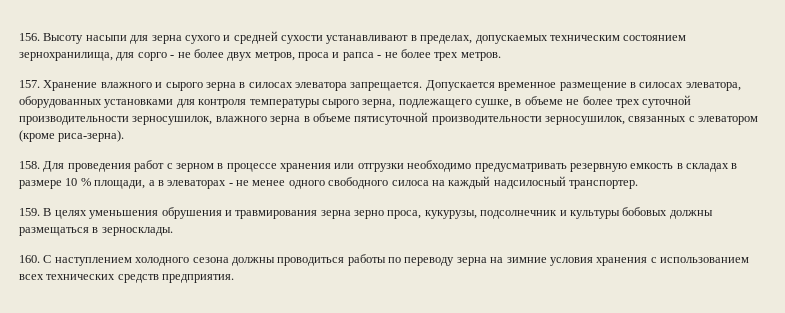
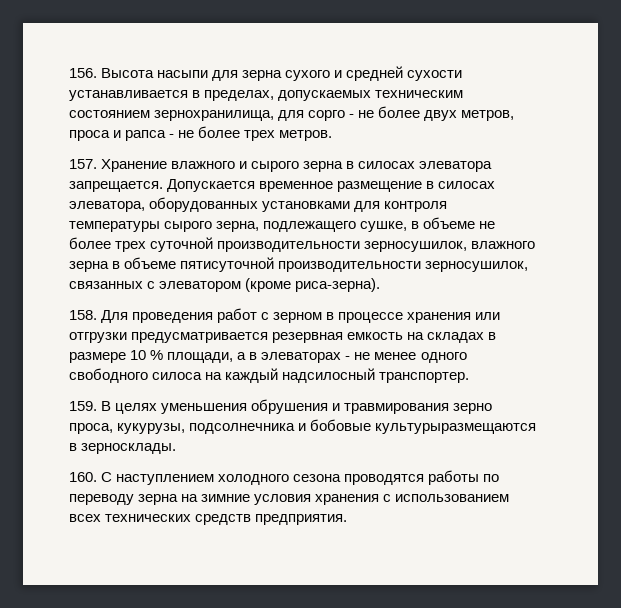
- 156. Высоту насыпи для зерна сухого и средней сухости устанавливают в пределах, допускаемых техническим состоянием зернохранилища, для сорго - не более двух метров, проса и рапса - не более трех метров.
+ 156. Высота насыпи для зерна сухого и средней сухости устанавливается в пределах, допускаемых техническим состоянием зернохранилища, для сорго - не более двух метров, проса и рапса - не более трех метров.
- 158. Для проведения работ с зерном в процессе хранения или отгрузки необходимо предусматривать резервную емкость в складах в размере 10 % площади, а в элеваторах - не менее одного свободного силоса на каждый надсилосный транспортер.
+ 158. Для проведения работ с зерном в процессе хранения или отгрузки предусматривается резервная емкость на складах в размере 10 % площади, а в элеваторах - не менее одного свободного силоса на каждый надсилосный транспортер.
- 159. В целях уменьшения обрушения и травмирования зерна зерно проса, кукурузы, подсолнечник и культуры бобовых должны размещаться в зерносклады.
+ 159. В целях уменьшения обрушения и травмирования зерно проса, кукурузы, подсолнечника и бобовые культурыразмещаются в зерносклады.
- 160. С наступлением холодного сезона должны проводиться работы по переводу зерна на зимние условия хранения с использованием всех технических средств предприятия.
+ 160. С наступлением холодного сезона проводятся работы по переводу зерна на зимние условия хранения с использованием всех технических средств предприятия.

